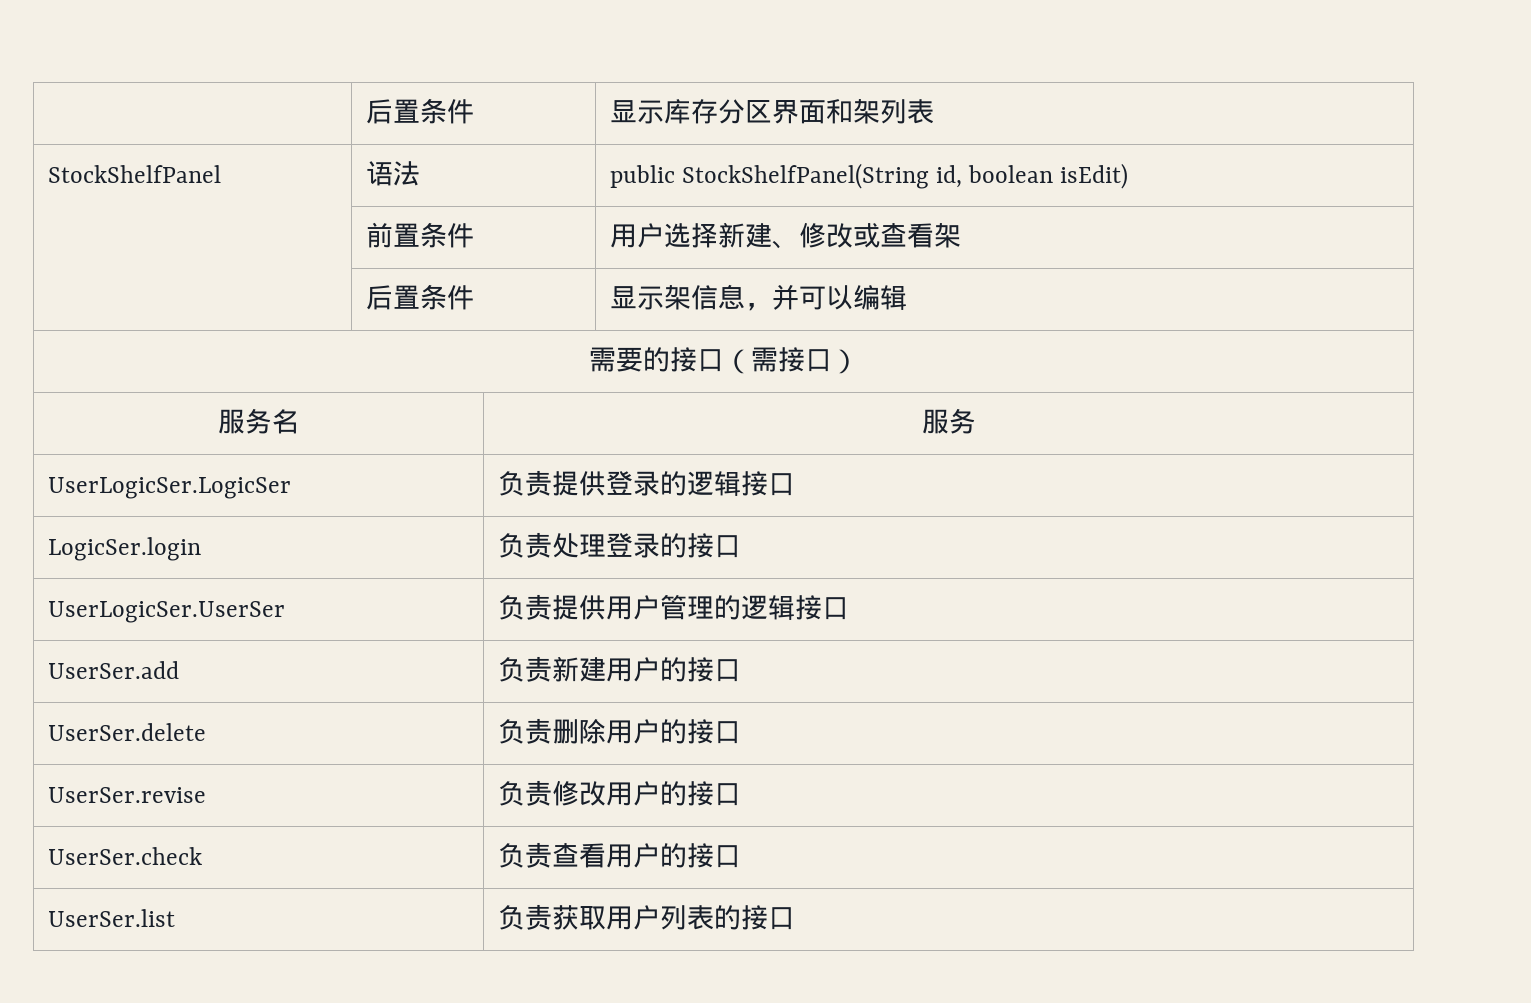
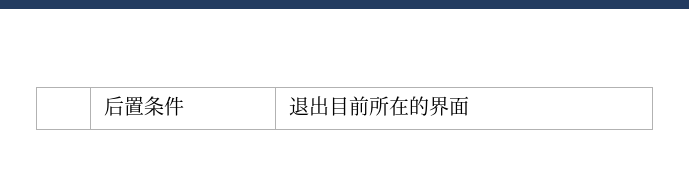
- | 后置条件 | 显示库存分区界面和架列表
- StockShelfPanel | 语法 | public StockShelfPanel(String id, boolean isEdit)
- | 前置条件 | 用户选择新建、修改或查看架
- | 后置条件 | 显示架信息，并可以编辑
- 需要的接口（需接口）
- 服务名 | 服务
- UserLogicSer.LogicSer | 负责提供登录的逻辑接口
- LogicSer.login | 负责处理登录的接口
- UserLogicSer.UserSer | 负责提供用户管理的逻辑接口
- UserSer.add | 负责新建用户的接口
- UserSer.delete | 负责删除用户的接口
- UserSer.revise | 负责修改用户的接口
- UserSer.check | 负责查看用户的接口
- UserSer.list | 负责获取用户列表的接口
+ | 后置条件 | 退出目前所在的界面

